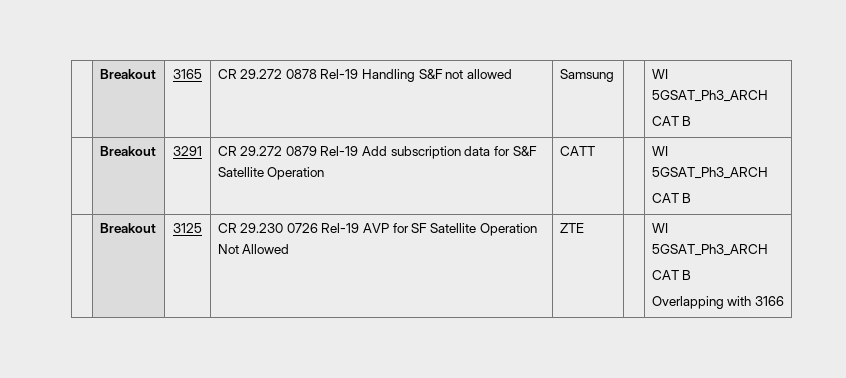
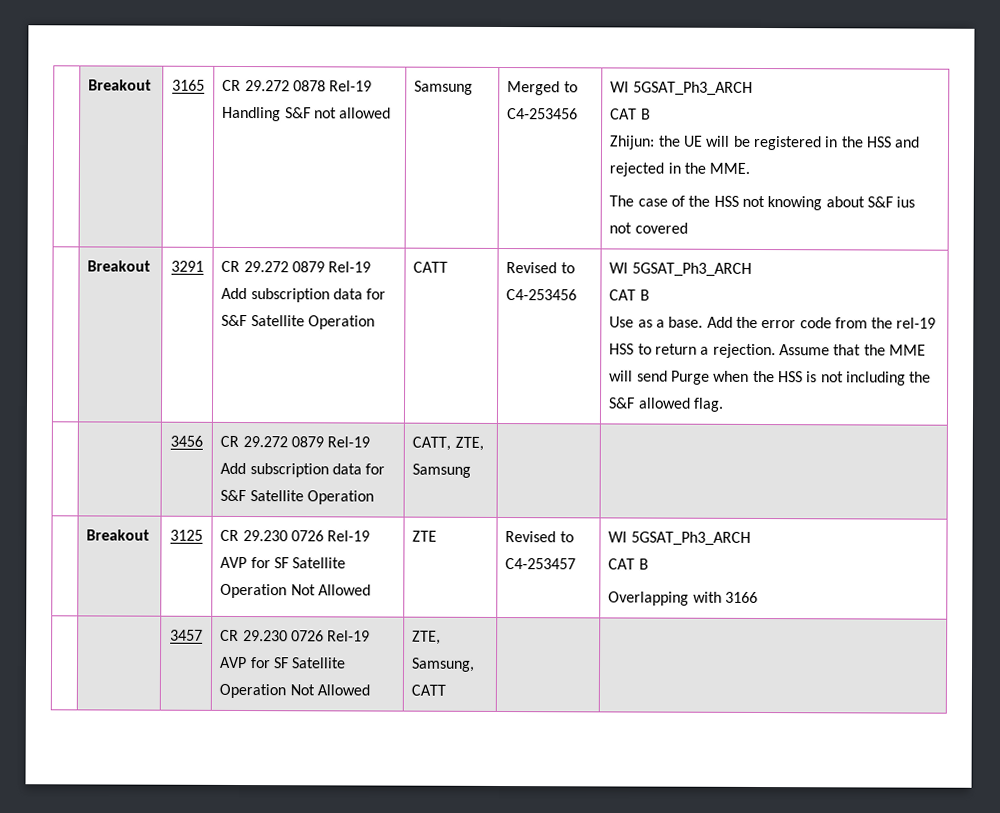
- Samsung | | WI 5GSAT_Ph3_ARCH
+ Samsung | Merged to C4-253456 | WI 5GSAT_Ph3_ARCH
  CAT B
+ Zhijun: the UE will be registered in the HSS and rejected in the MME.
+ The case of the HSS not knowing about S&F ius not covered
- CATT | | WI 5GSAT_Ph3_ARCH
+ CATT | Revised to C4-253456 | WI 5GSAT_Ph3_ARCH
  CAT B
+ Use as a base. Add the error code from the rel-19 HSS to return a rejection. Assume that the MME will send Purge when the HSS is not including the S&F allowed flag.
+ | | 3456 | CR 29.272 0879 Rel-19 Add subscription data for S&F Satellite Operation | CATT, ZTE, Samsung | |
- | Breakout | 3125 | CR 29.230 0726 Rel-19 AVP for SF Satellite Operation Not Allowed | ZTE | | WI 5GSAT_Ph3_ARCH
+ | Breakout | 3125 | CR 29.230 0726 Rel-19 AVP for SF Satellite Operation Not Allowed | ZTE | Revised to C4-253457 | WI 5GSAT_Ph3_ARCH
+ | | 3457 | CR 29.230 0726 Rel-19 AVP for SF Satellite Operation Not Allowed | ZTE, Samsung, CATT | |

